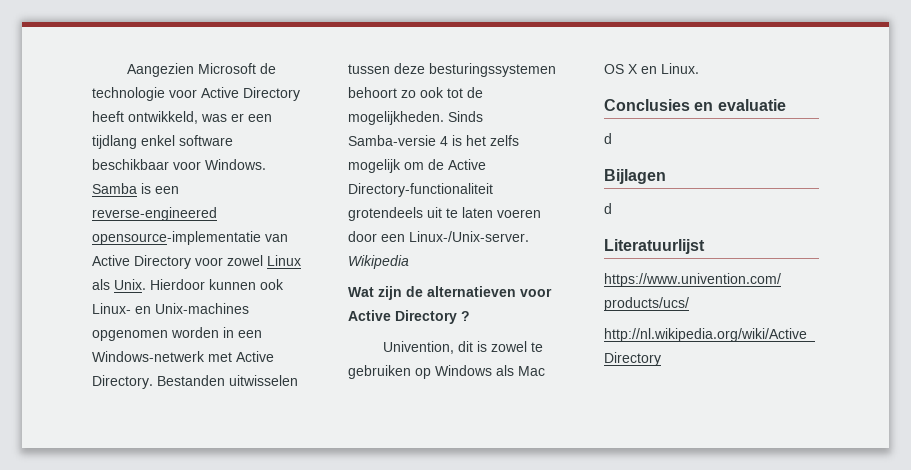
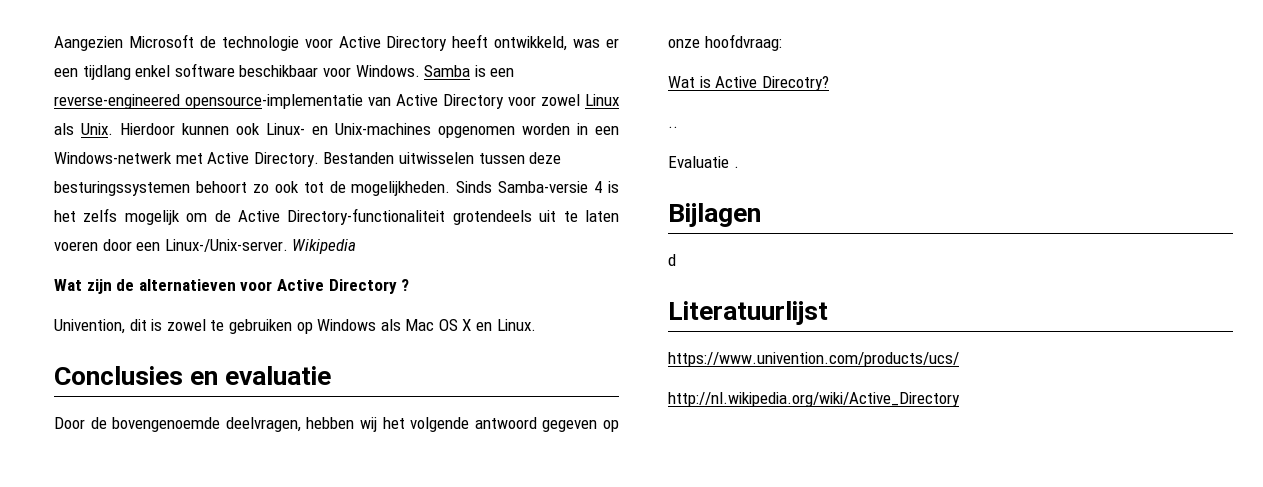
  Conclusies en evaluatie
- d
+ Door de bovengenoemde deelvragen, hebben wij het volgende antwoord gegeven op onze hoofdvraag:
+ Wat is Active Direcotry?
+ ..
+ Evaluatie .

